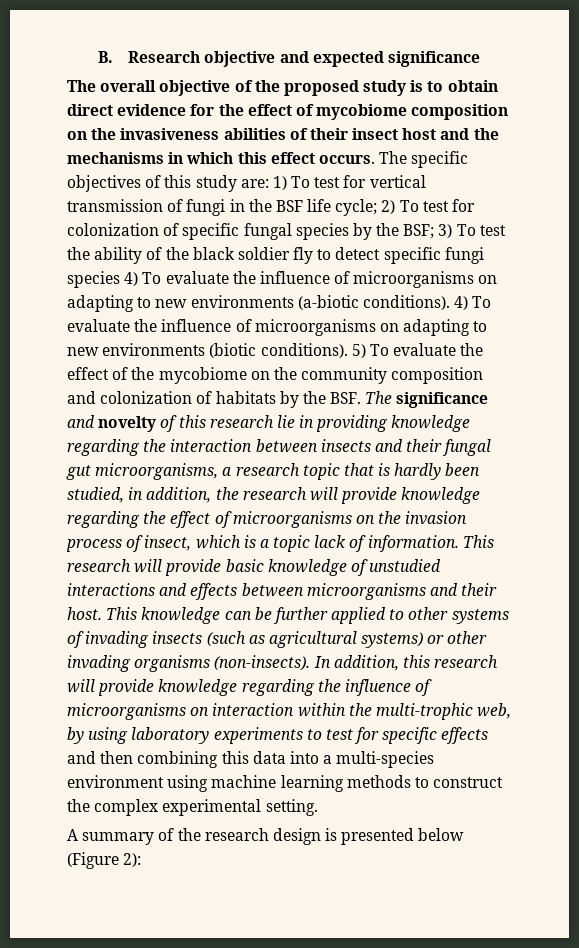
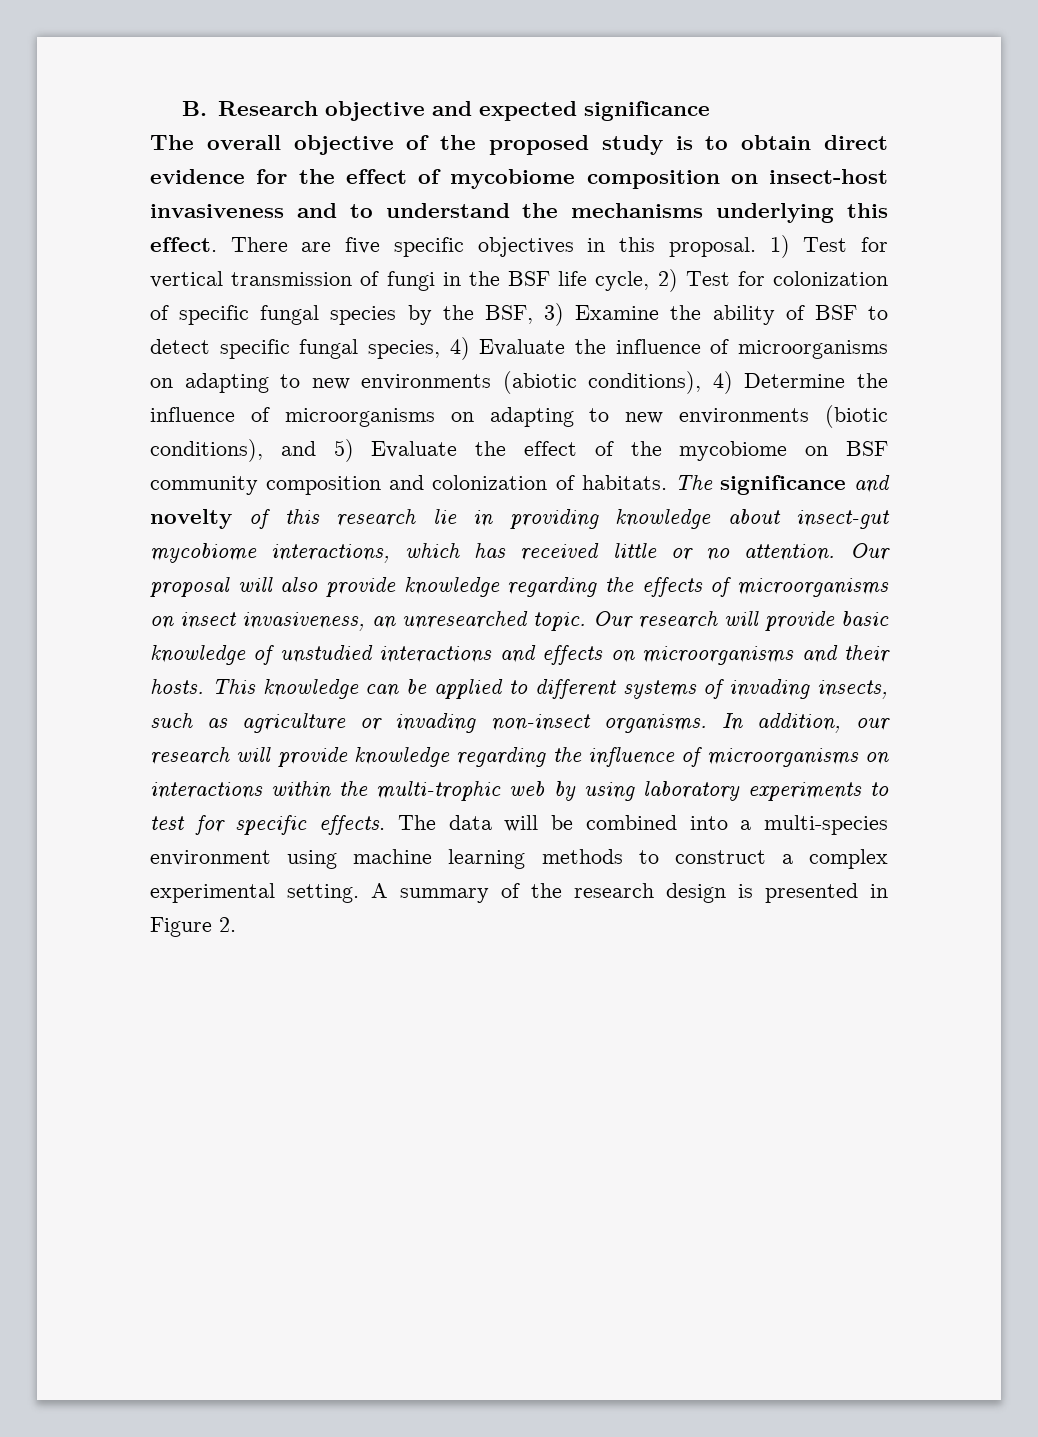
- The overall objective of the proposed study is to obtain direct evidence for the effect of mycobiome composition on the invasiveness abilities of their insect host and the mechanisms in which this effect occurs. The specific objectives of this study are: 1) To test for vertical transmission of fungi in the BSF life cycle; 2) To test for colonization of specific fungal species by the BSF; 3) To test the ability of the black soldier fly to detect specific fungi species 4) To evaluate the influence of microorganisms on adapting to new environments (a-biotic conditions). 4) To evaluate the influence of microorganisms on adapting to new environments (biotic conditions). 5) To evaluate the effect of the mycobiome on the community composition and colonization of habitats by the BSF. The significance and novelty of this research lie in providing knowledge regarding the interaction between insects and their fungal gut microorganisms, a research topic that is hardly been studied, in addition, the research will provide knowledge regarding the effect of microorganisms on the invasion process of insect, which is a topic lack of information. This research will provide basic knowledge of unstudied interactions and effects between microorganisms and their host.
+ The overall objective of the proposed study is to obtain direct evidence for the effect of mycobiome composition on insect-host invasiveness and to understand the mechanisms underlying this effect. There are five specific objectives in this proposal. 1) Test for vertical transmission of fungi in the BSF life cycle, 2) Test for colonization of specific fungal species by the BSF, 3) Examine the ability of BSF to detect specific fungal species, 4) Evaluate the influence of microorganisms on adapting to new environments (abiotic conditions), 4) Determine the influence of microorganisms on adapting to new environments (biotic conditions), and 5) Evaluate the effect of the mycobiome on BSF community composition and colonization of habitats. The significance and novelty of this research lie in providing knowledge about insect-gut mycobiome interactions, which has received little or no attention. Our proposal will also provide knowledge regarding the effects of microorganisms on insect invasiveness, an unresearched topic. Our research will provide basic knowledge of unstudied interactions and effects on microorganisms and their hosts.
- This knowledge can be further applied to other systems of invading insects (such as agricultural systems) or other invading organisms (non-insects).
+ This knowledge can be applied to different systems of invading insects, such as agriculture or invading non-insect organisms.
- In addition, this research will provide knowledge regarding the influence of microorganisms on interaction within the multi-trophic web, by using laboratory experiments to test for specific effects and then combining this data into a multi-species environment using machine learning methods to construct the complex experimental setting.
- A summary of the research design is presented below (Figure 2):
+ In addition, our research will provide knowledge regarding the influence of microorganisms on interactions within the multi-trophic web by using laboratory experiments to test for specific effects. The data will be combined into a multi-species environment using machine learning methods to construct a complex experimental setting. A summary of the research design is presented in Figure 2.

